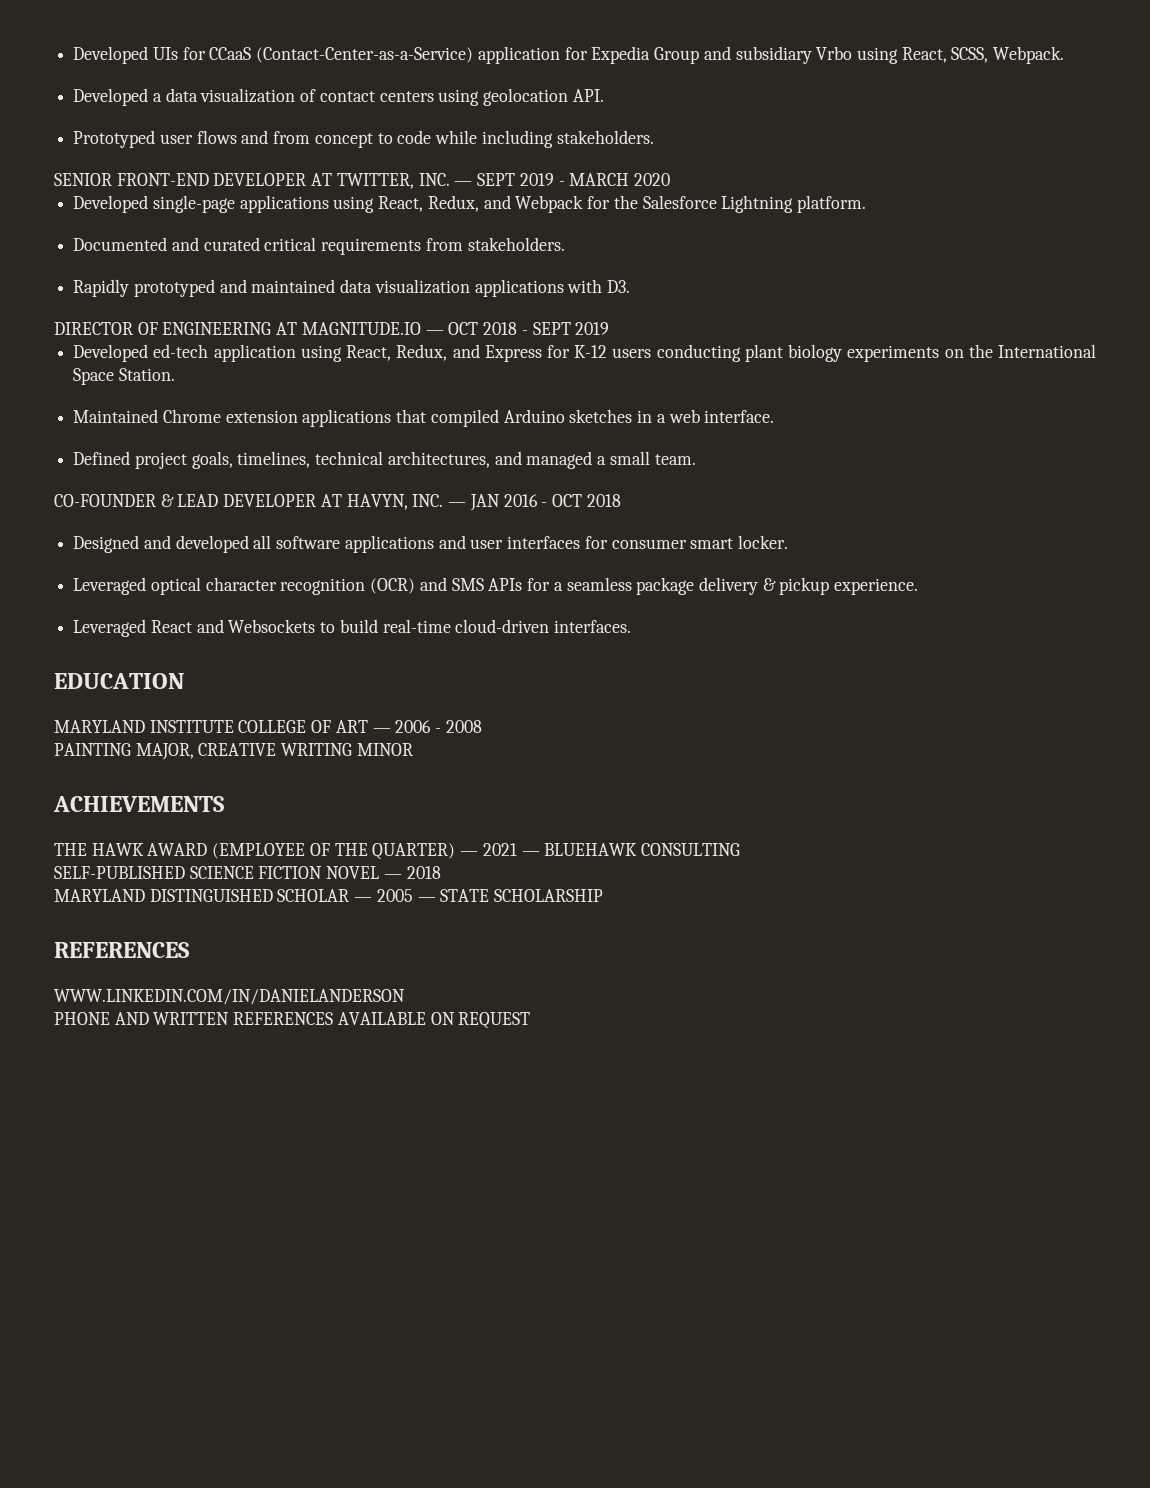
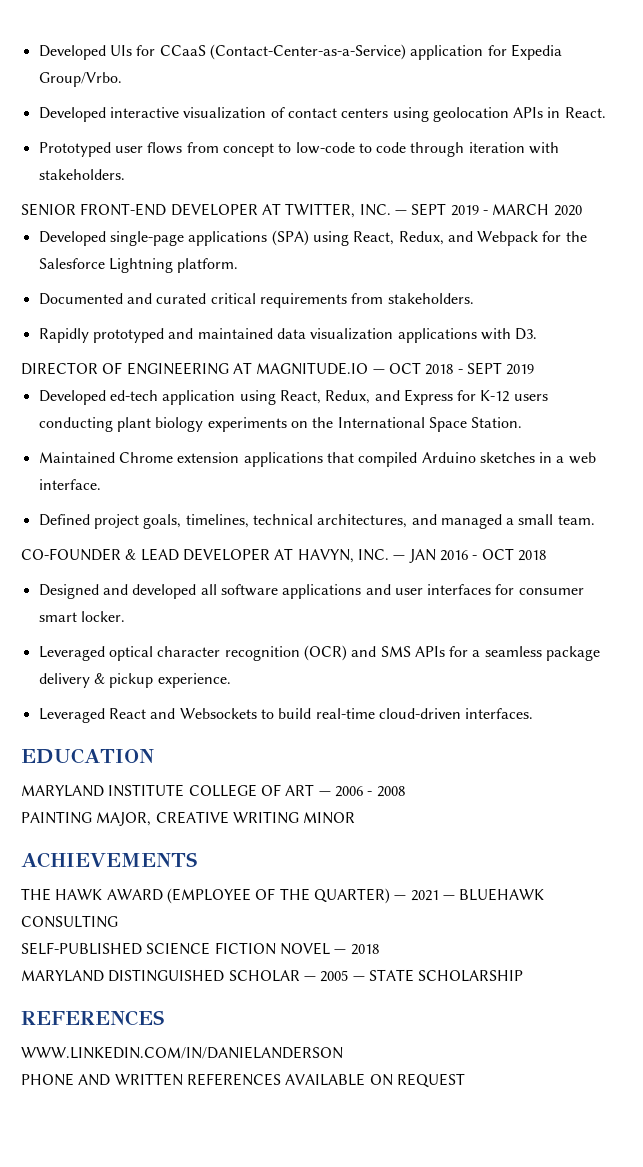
- Developed UIs for CCaaS (Contact-Center-as-a-Service) application for Expedia Group and subsidiary Vrbo using React, SCSS, Webpack.
- Developed a data visualization of contact centers using geolocation API.
+ Developed UIs for CCaaS (Contact-Center-as-a-Service) application for Expedia Group/Vrbo.
+ Developed interactive visualization of contact centers using geolocation APIs in React.
- Prototyped user flows and from concept to code while including stakeholders.
+ Prototyped user flows from concept to low-code to code through iteration with stakeholders.
- Developed single-page applications using React, Redux, and Webpack for the Salesforce Lightning platform.
+ Developed single-page applications (SPA) using React, Redux, and Webpack for the Salesforce Lightning platform.

